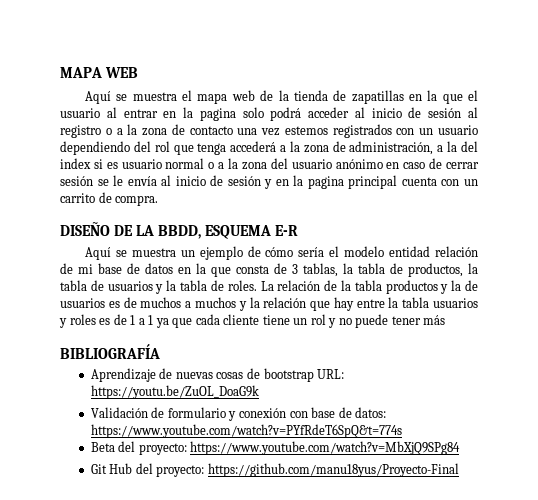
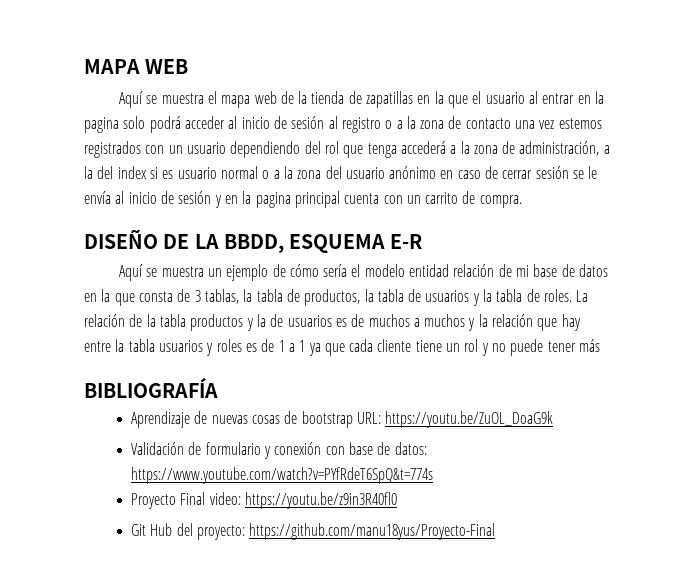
- Beta del proyecto: https://www.youtube.com/watch?v=MbXjQ9SPg84
+ Proyecto Final video: https://youtu.be/z9in3R40fl0

